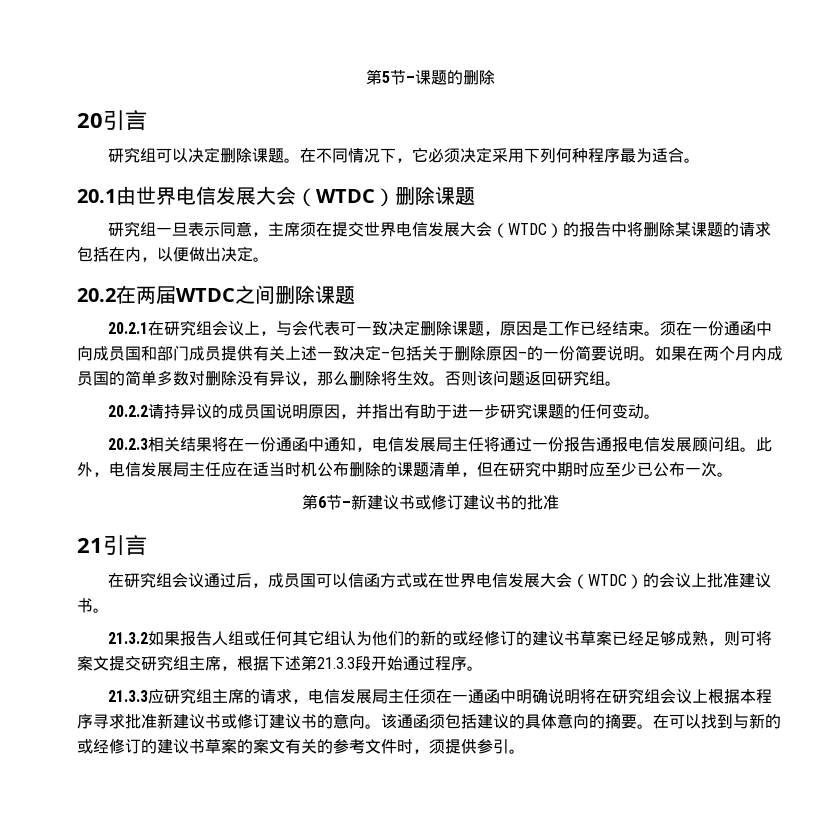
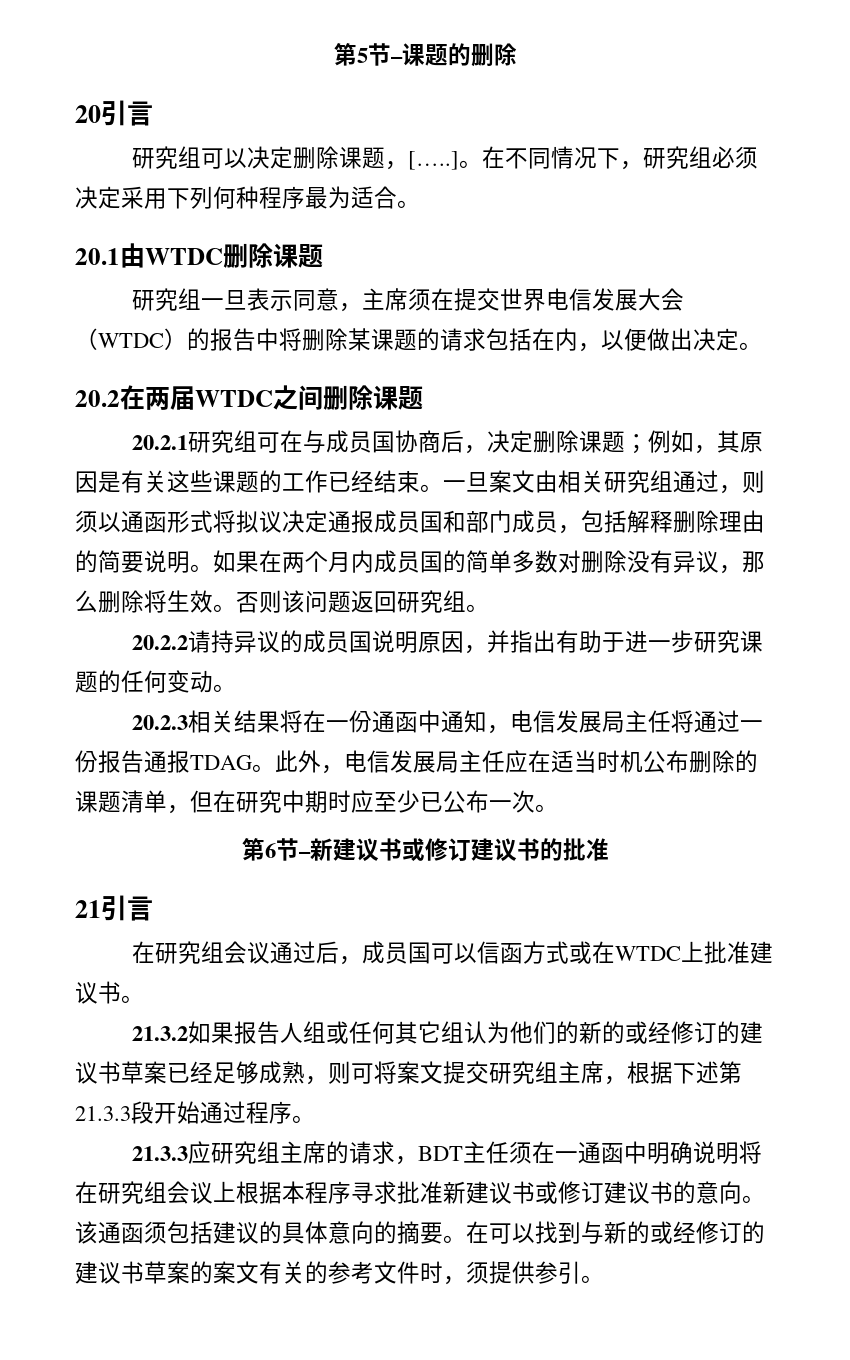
- 研究组可以决定删除课题。
+ 研究组可以决定删除课题，[…..]。
- 在不同情况下，它必须决定采用下列何种程序最为适合。
+ 在不同情况下，研究组必须决定采用下列何种程序最为适合。
- 20.1由世界电信发展大会（WTDC）删除课题
+ 20.1由WTDC删除课题
- 20.2.1在研究组会议上，与会代表可一致决定删除课题，原因是工作已经结束。须在一份通函中向成员国和部门成员提供有关上述一致决定–包括关于删除原因–的一份简要说明。
+ 20.2.1研究组可在与成员国协商后，决定删除课题；例如，其原因是有关这些课题的工作已经结束。一旦案文由相关研究组通过，则须以通函形式将拟议决定通报成员国和部门成员，包括解释删除理由的简要说明。
- 20.2.3相关结果将在一份通函中通知，电信发展局主任将通过一份报告通报电信发展顾问组。
+ 20.2.3相关结果将在一份通函中通知，电信发展局主任将通过一份报告通报TDAG。
- 在研究组会议通过后，成员国可以信函方式或在世界电信发展大会（WTDC）的会议上批准建议书。
+ 在研究组会议通过后，成员国可以信函方式或在WTDC上批准建议书。
- 21.3.3应研究组主席的请求，电信发展局主任须在一通函中明确说明将在研究组会议上根据本程序寻求批准新建议书或修订建议书的意向。
+ 21.3.3应研究组主席的请求，BDT主任须在一通函中明确说明将在研究组会议上根据本程序寻求批准新建议书或修订建议书的意向。

